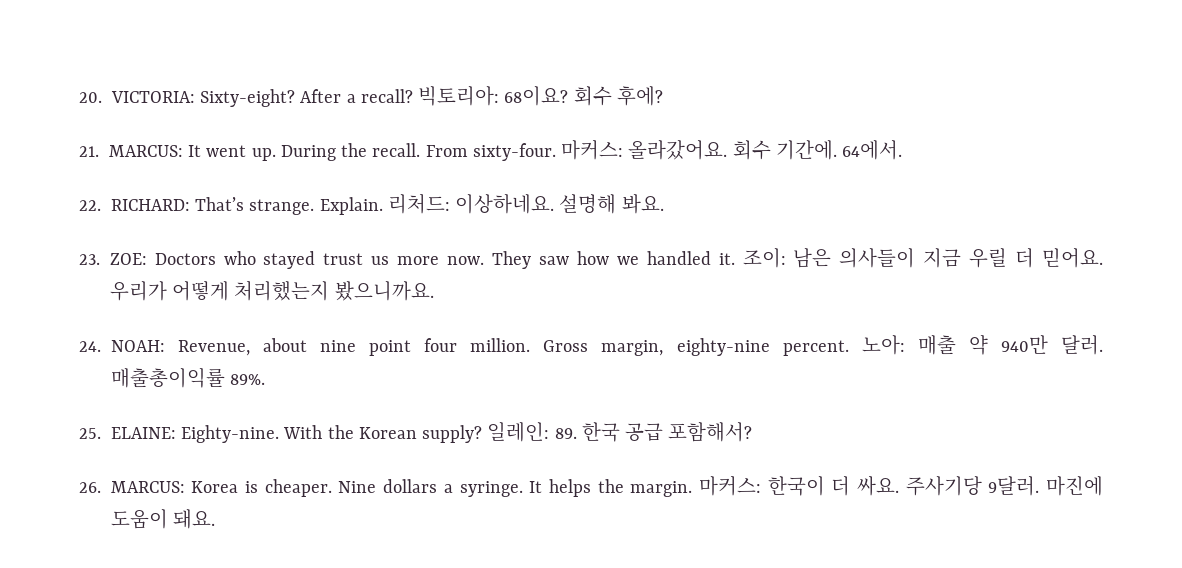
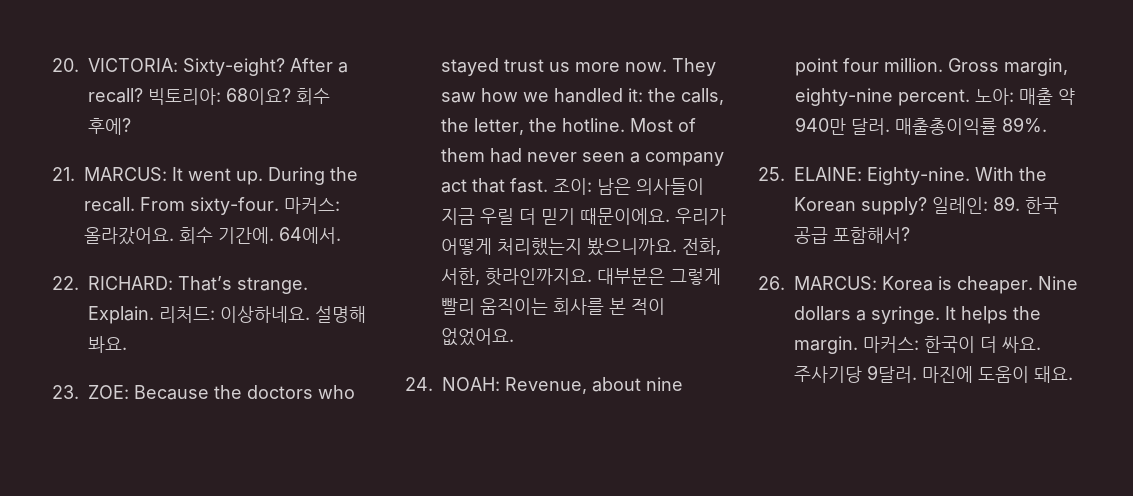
- 23. ZOE: Doctors who stayed trust us more now.
+ 23. ZOE: Because the doctors who stayed trust us more now.
- They saw how we handled it.
+ They saw how we handled it: the calls, the letter, the hotline. Most of them had never seen a company act that fast.
- 조이: 남은 의사들이 지금 우릴 더 믿어요.
+ 조이: 남은 의사들이 지금 우릴 더 믿기 때문이에요.
+ 전화, 서한, 핫라인까지요. 대부분은 그렇게 빨리 움직이는 회사를 본 적이 없었어요.

